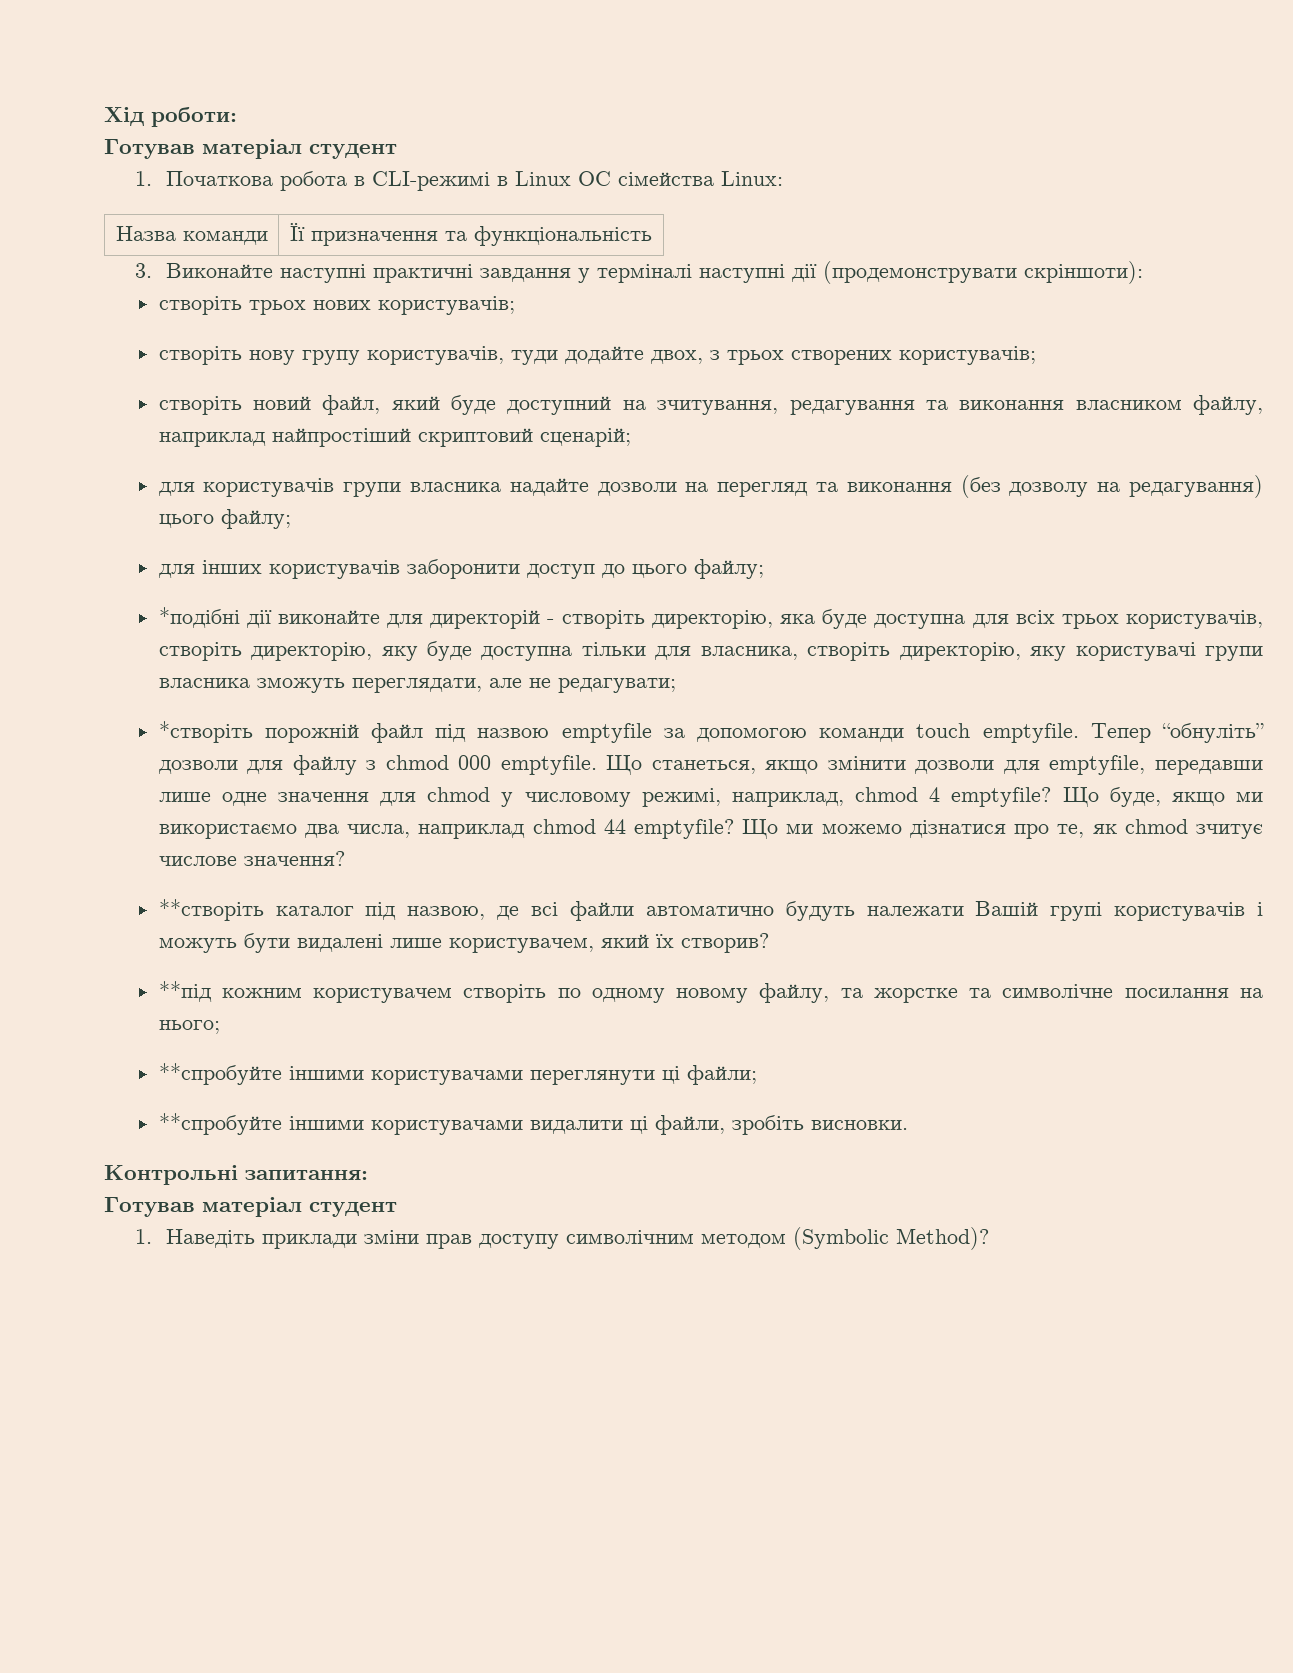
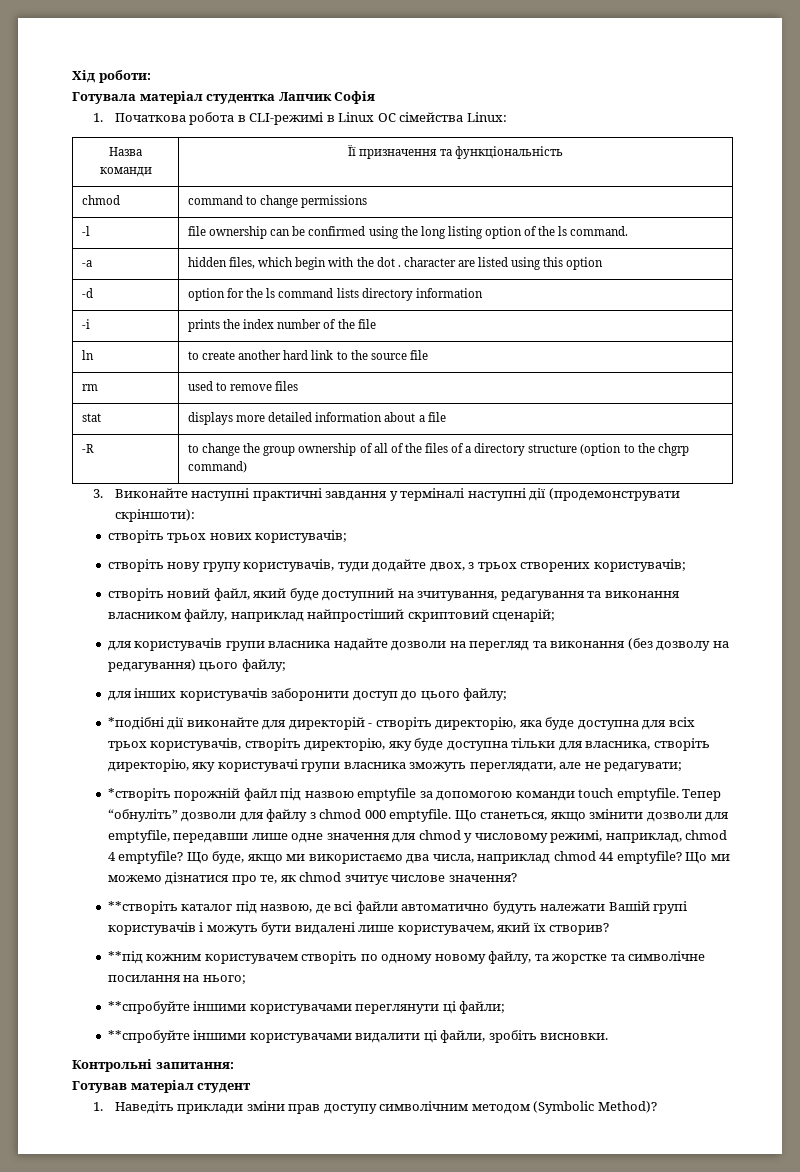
  Хід роботи:
- Готував матеріал студент
+ Готувала матеріал студентка Лапчик Софія
+ chmod | command to change permissions
+ -l | file ownership can be confirmed using the long listing option of the ls command.
+ -a | hidden files, which begin with the dot . character are listed using this option
+ -d | option for the ls command lists directory information
+ -i | prints the index number of the file
+ ln | to create another hard link to the source file
+ rm | used to remove files
+ stat | displays more detailed information about a file
+ -R | to change the group ownership of all of the files of a directory structure (option to the chgrp command)

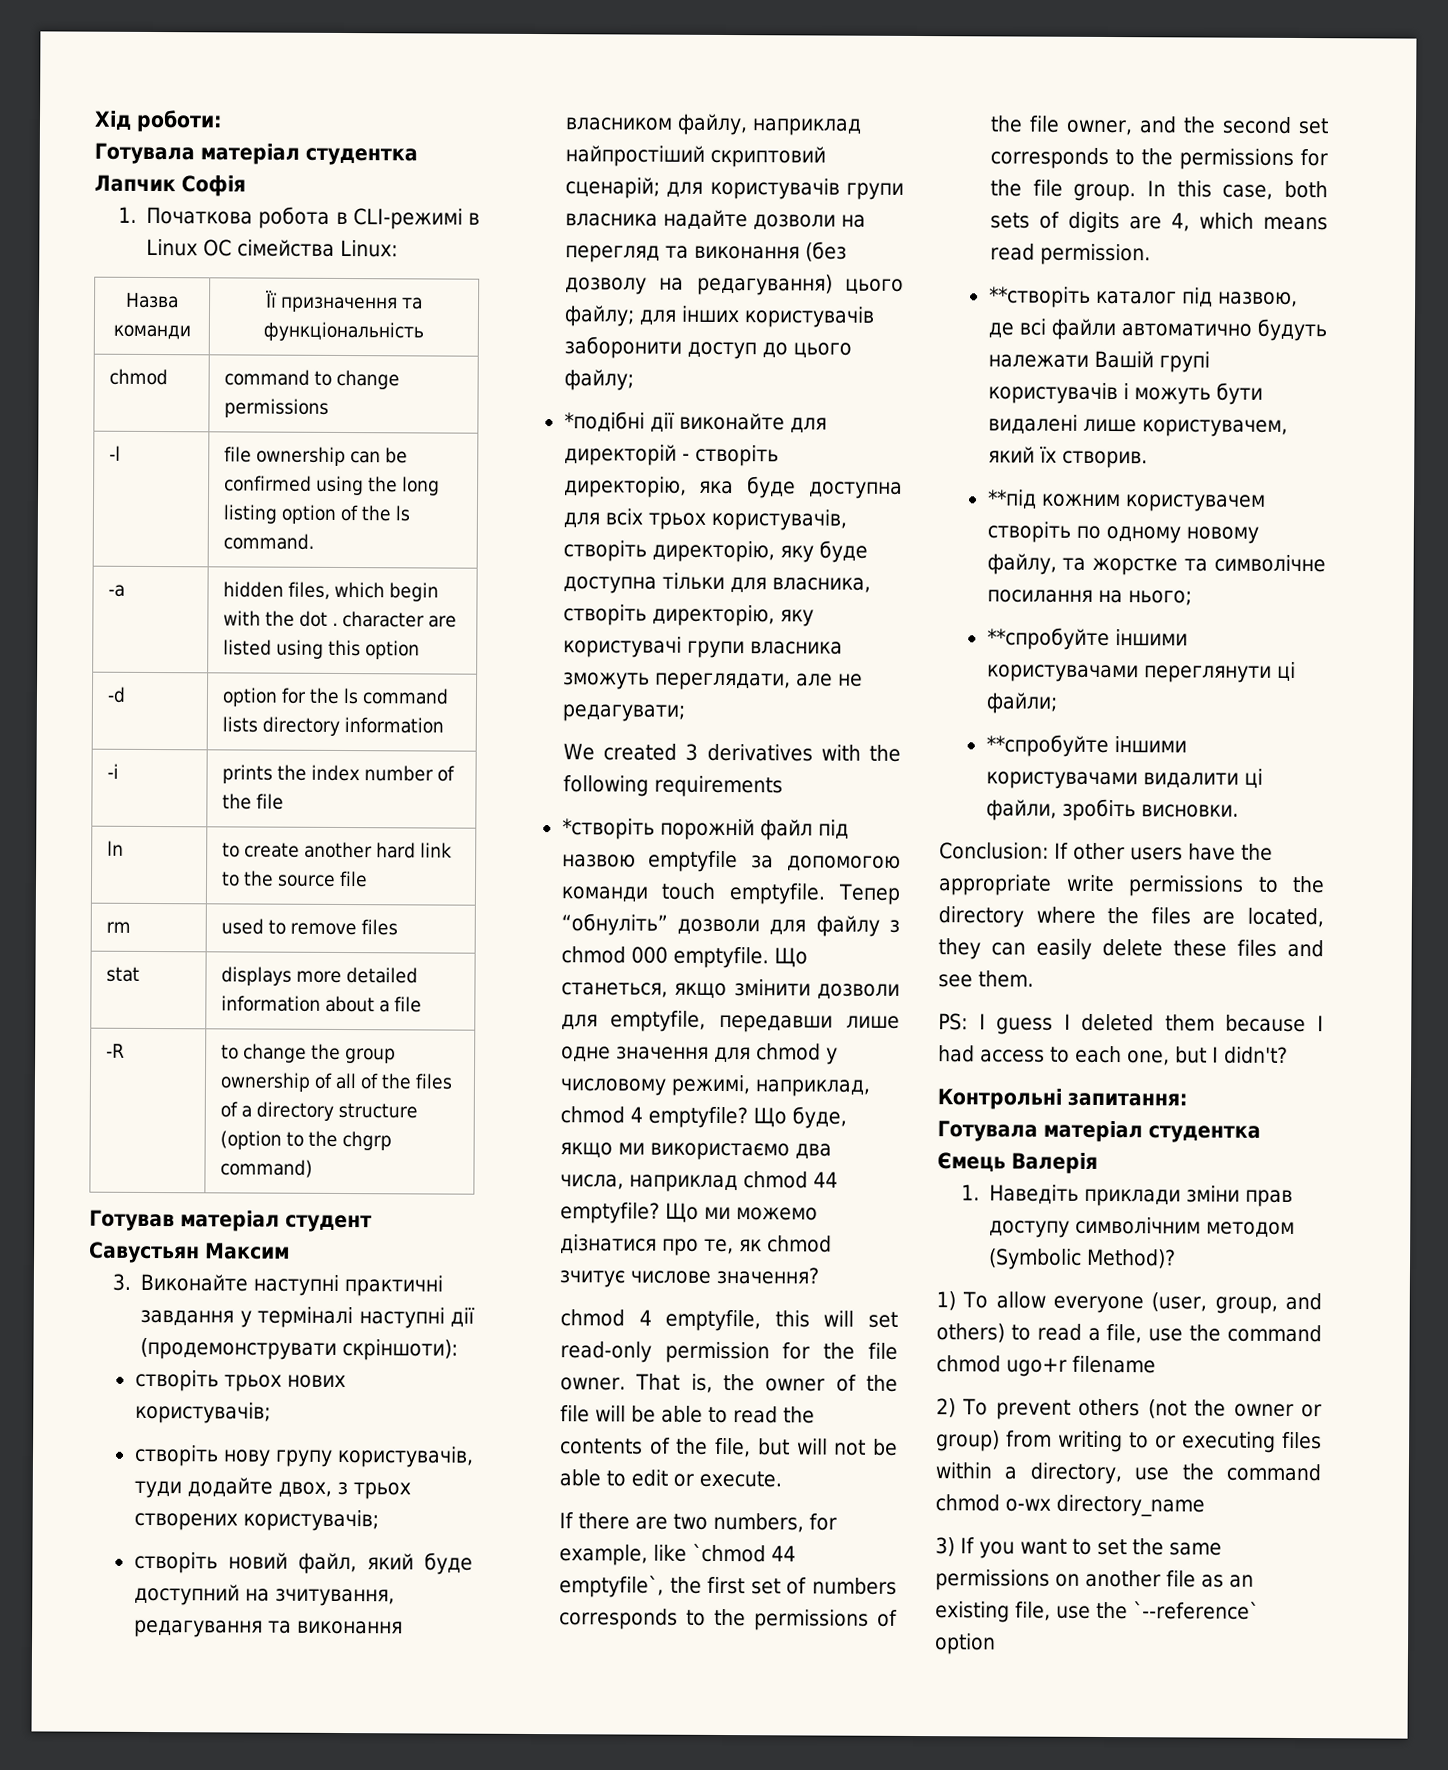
+ Готував матеріал студент Савустьян Максим
- створіть новий файл, який буде доступний на зчитування, редагування та виконання власником файлу, наприклад найпростіший скриптовий сценарій;
- для користувачів групи власника надайте дозволи на перегляд та виконання (без дозволу на редагування) цього файлу;
- для інших користувачів заборонити доступ до цього файлу;
+ створіть новий файл, який буде доступний на зчитування, редагування та виконання власником файлу, наприклад найпростіший скриптовий сценарій; для користувачів групи власника надайте дозволи на перегляд та виконання (без дозволу на редагування) цього файлу; для інших користувачів заборонити доступ до цього файлу;
+ We created 3 derivatives with the following requirements
+ chmod 4 emptyfile, this will set read-only permission for the file owner. That is, the owner of the file will be able to read the contents of the file, but will not be able to edit or execute.
+ If there are two numbers, for example, like `chmod 44 emptyfile`, the first set of numbers corresponds to the permissions of the file owner, and the second set corresponds to the permissions for the file group. In this case, both sets of digits are 4, which means read permission.
- **створіть каталог під назвою, де всі файли автоматично будуть належати Вашій групі користувачів і можуть бути видалені лише користувачем, який їх створив?
+ **створіть каталог під назвою, де всі файли автоматично будуть належати Вашій групі користувачів і можуть бути видалені лише користувачем, який їх створив.
+ Conclusion: If other users have the appropriate write permissions to the directory where the files are located, they can easily delete these files and see them.
+ PS: I guess I deleted them because I had access to each one, but I didn't?
  Контрольні запитання:
- Готував матеріал студент
+ Готувала матеріал студентка Ємець Валерія
+ 1) To allow everyone (user, group, and others) to read a file, use the command chmod ugo+r filename
+ 2) To prevent others (not the owner or group) from writing to or executing files within a directory, use the command chmod o-wx directory_name
+ 3) If you want to set the same permissions on another file as an existing file, use the `--reference` option

